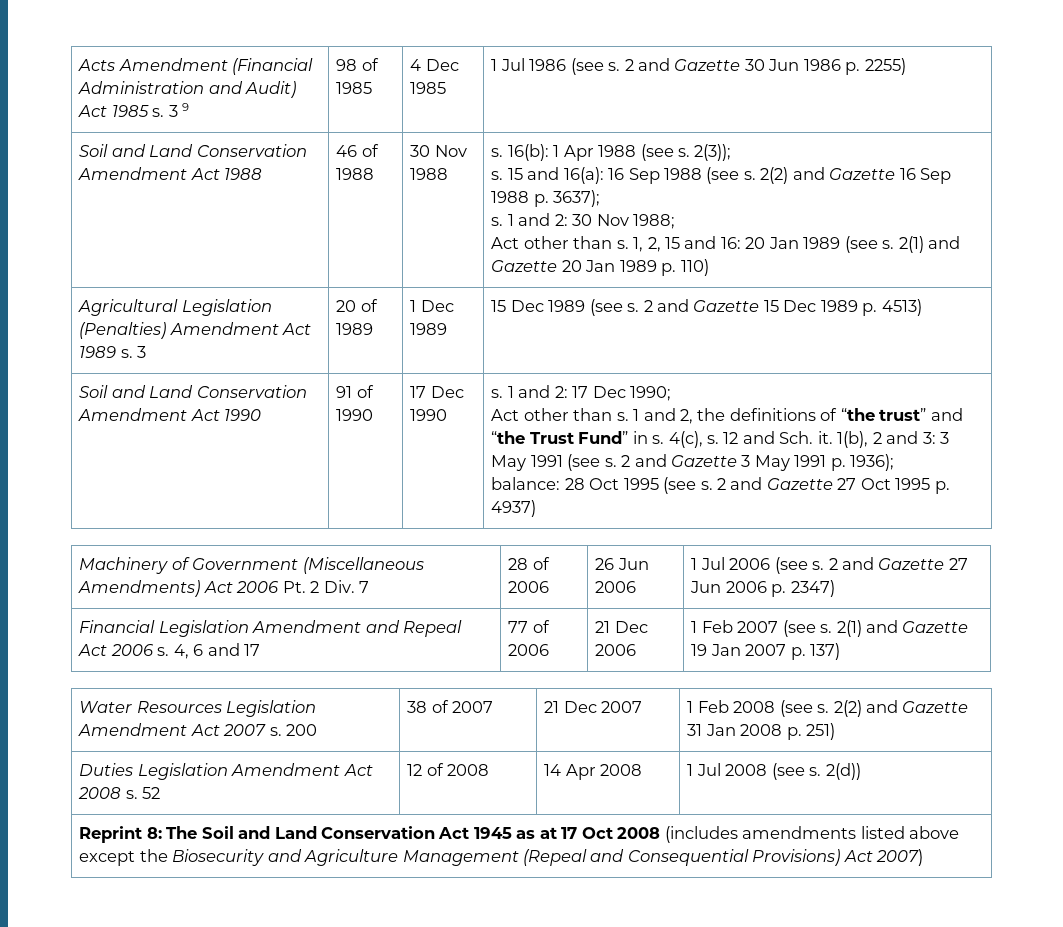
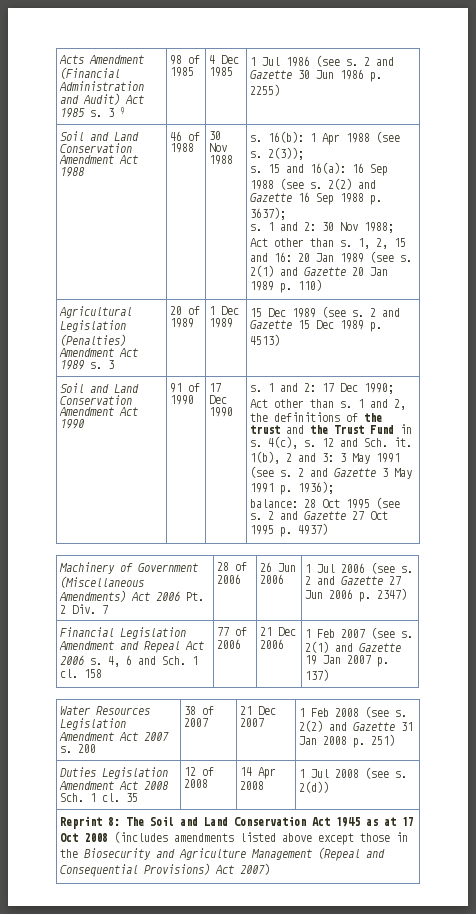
- 1 and 2, the definitions of “the trust” and “the Trust Fund” in s.
+ 1 and 2, the definitions of the trust and the Trust Fund in s.
- Financial Legislation Amendment and Repeal Act 2006 s. 4, 6 and 17 | 77 of 2006 | 21 Dec 2006 | 1 Feb 2007 (see s. 2(1) and Gazette 19 Jan 2007 p. 137)
+ Financial Legislation Amendment and Repeal Act 2006 s. 4, 6 and Sch. 1 cl. 158 | 77 of 2006 | 21 Dec 2006 | 1 Feb 2007 (see s. 2(1) and Gazette 19 Jan 2007 p. 137)
- Duties Legislation Amendment Act 2008 s. 52 | 12 of 2008 | 14 Apr 2008 | 1 Jul 2008 (see s. 2(d))
+ Duties Legislation Amendment Act 2008 Sch. 1 cl. 35 | 12 of 2008 | 14 Apr 2008 | 1 Jul 2008 (see s. 2(d))
- Reprint 8: The Soil and Land Conservation Act 1945 as at 17 Oct 2008 (includes amendments listed above except the Biosecurity and Agriculture Management (Repeal and Consequential Provisions) Act 2007)
+ Reprint 8: The Soil and Land Conservation Act 1945 as at 17 Oct 2008 (includes amendments listed above except those in the Biosecurity and Agriculture Management (Repeal and Consequential Provisions) Act 2007)

